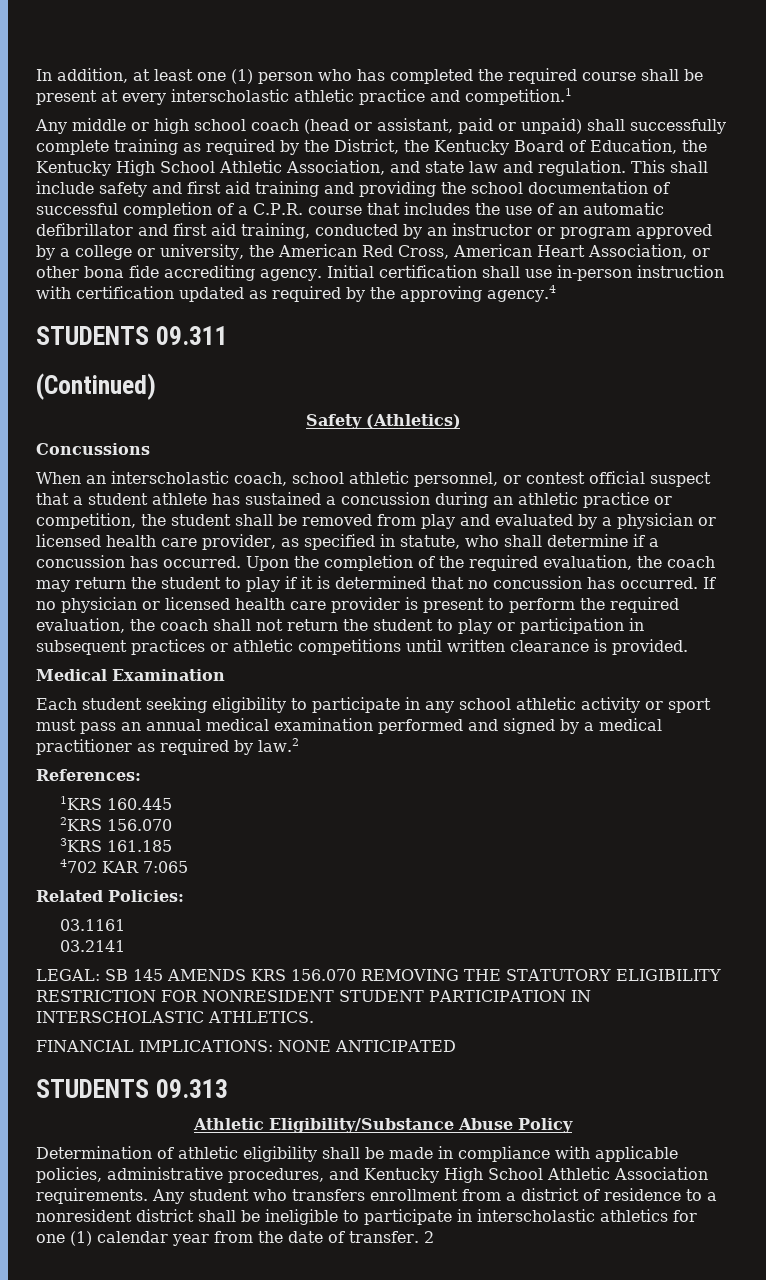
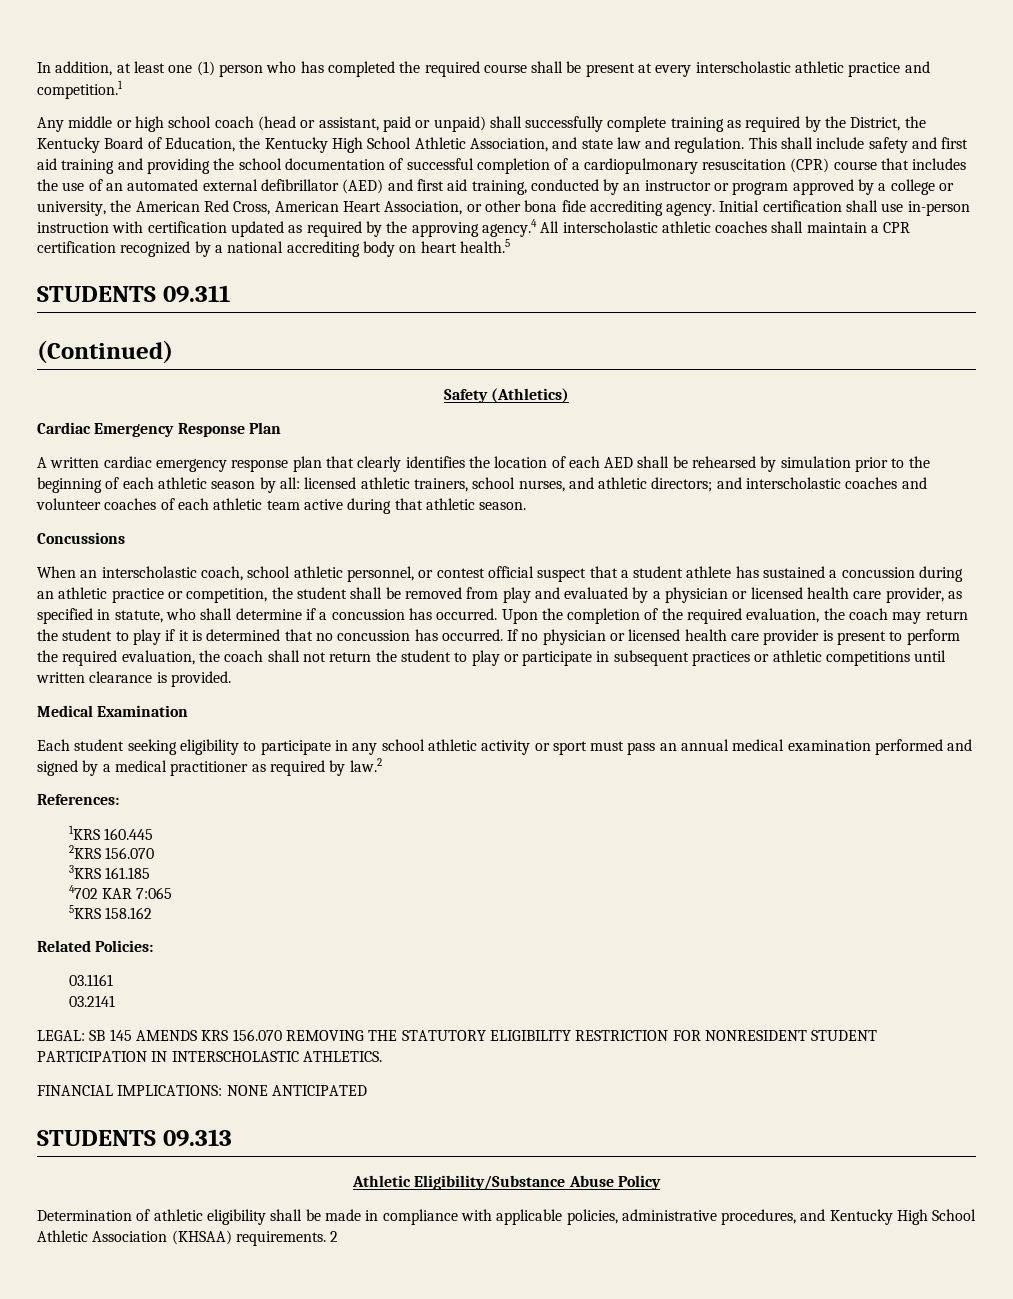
- This shall include safety and first aid training and providing the school documentation of successful completion of a C.P.R. course that includes the use of an automatic defibrillator and first aid training, conducted by an instructor or program approved by a college or university, the American Red Cross, American Heart Association, or other bona fide accrediting agency.
+ This shall include safety and first aid training and providing the school documentation of successful completion of a cardiopulmonary resuscitation (CPR) course that includes the use of an automated external defibrillator (AED) and first aid training, conducted by an instructor or program approved by a college or university, the American Red Cross, American Heart Association, or other bona fide accrediting agency.
- Initial certification shall use in-person instruction with certification updated as required by the approving agency.4
+ Initial certification shall use in-person instruction with certification updated as required by the approving agency.4 All interscholastic athletic coaches shall maintain a CPR certification recognized by a national accrediting body on heart health.5
+ Cardiac Emergency Response Plan
+ A written cardiac emergency response plan that clearly identifies the location of each AED shall be rehearsed by simulation prior to the beginning of each athletic season by all: licensed athletic trainers, school nurses, and athletic directors; and interscholastic coaches and volunteer coaches of each athletic team active during that athletic season.
- If no physician or licensed health care provider is present to perform the required evaluation, the coach shall not return the student to play or participation in subsequent practices or athletic competitions until written clearance is provided.
+ If no physician or licensed health care provider is present to perform the required evaluation, the coach shall not return the student to play or participate in subsequent practices or athletic competitions until written clearance is provided.
+ 5KRS 158.162
- Determination of athletic eligibility shall be made in compliance with applicable policies, administrative procedures, and Kentucky High School Athletic Association requirements. Any student who transfers enrollment from a district of residence to a nonresident district shall be ineligible to participate in interscholastic athletics for one (1) calendar year from the date of transfer.
+ Determination of athletic eligibility shall be made in compliance with applicable policies, administrative procedures, and Kentucky High School Athletic Association (KHSAA) requirements.

